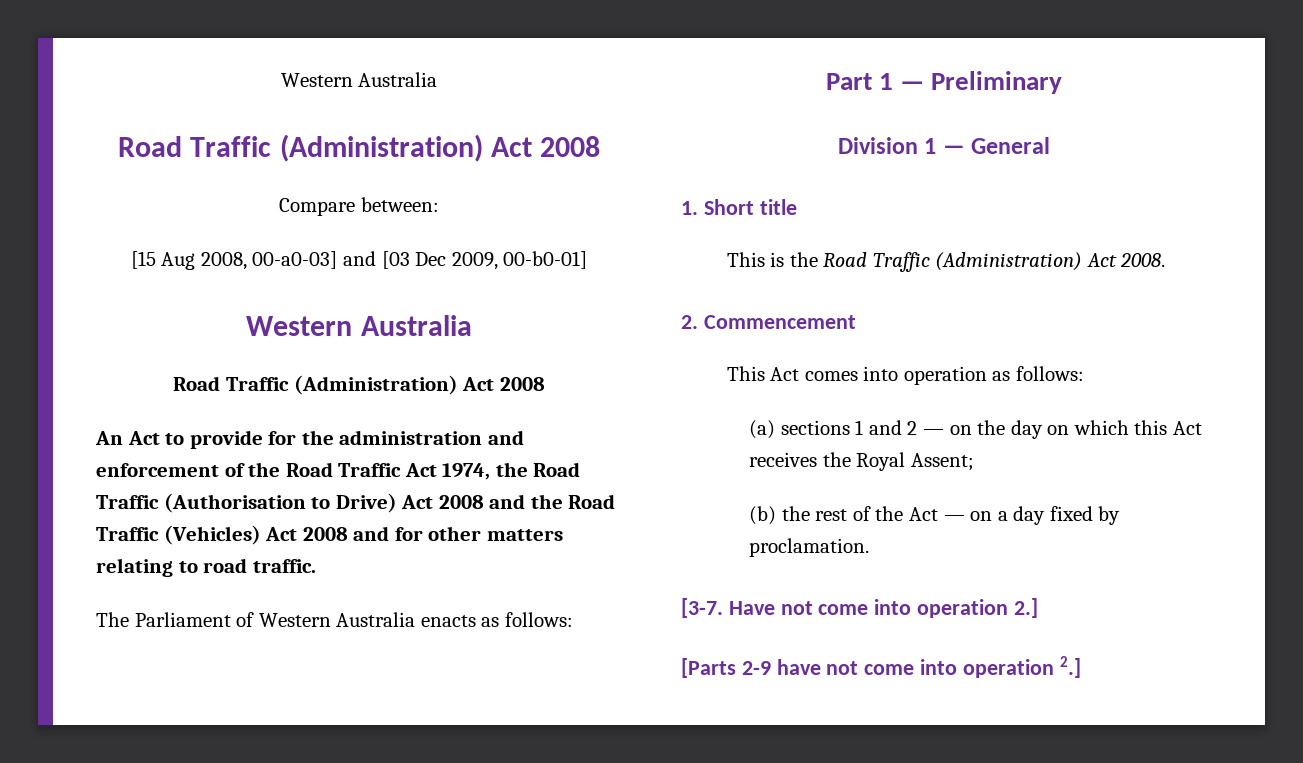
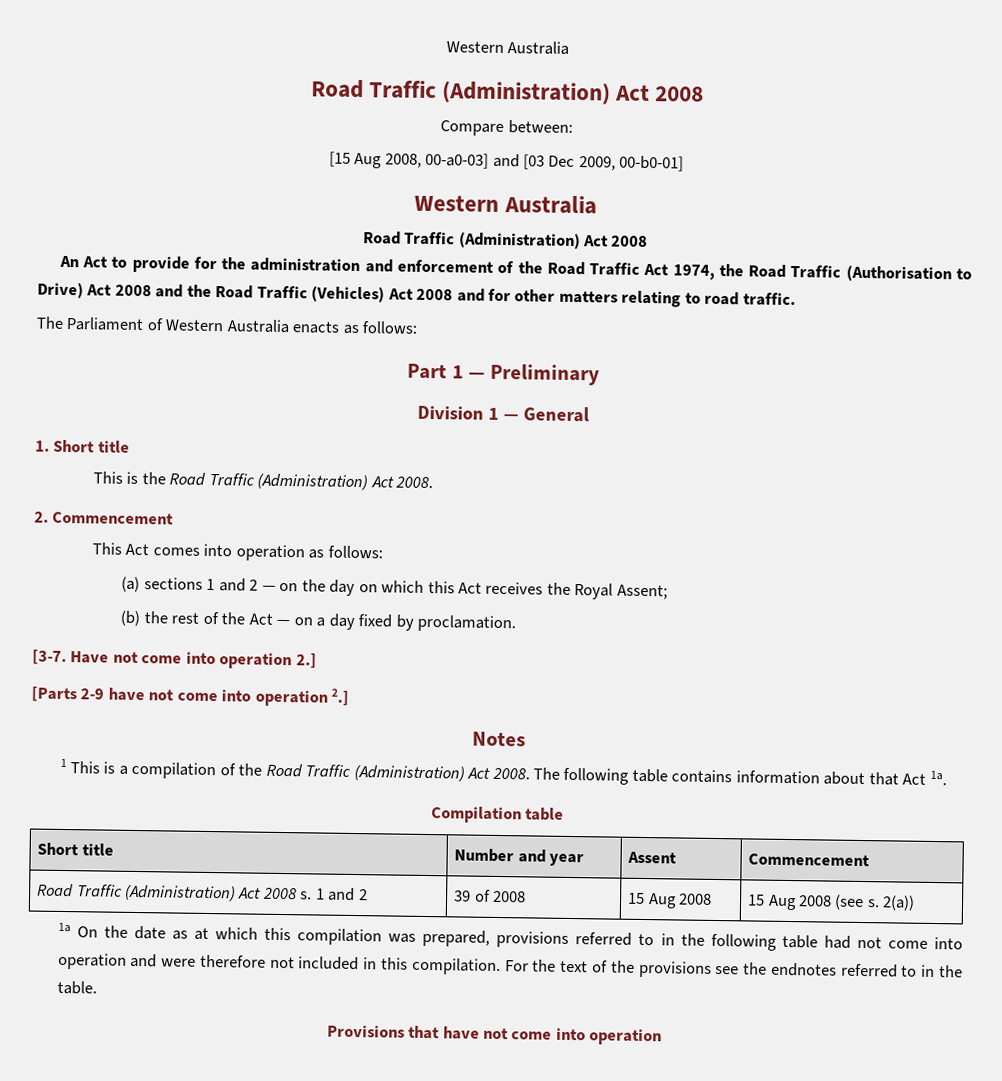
+ Notes
+ 1 This is a compilation of the Road Traffic (Administration) Act 2008. The following table contains information about that Act 1a.
+ Compilation table
+ Short title | Number and year | Assent | Commencement
+ Road Traffic (Administration) Act 2008 s. 1 and 2 | 39 of 2008 | 15 Aug 2008 | 15 Aug 2008 (see s. 2(a))
+ 1a On the date as at which this compilation was prepared, provisions referred to in the following table had not come into operation and were therefore not included in this compilation. For the text of the provisions see the endnotes referred to in the table.
+ Provisions that have not come into operation

